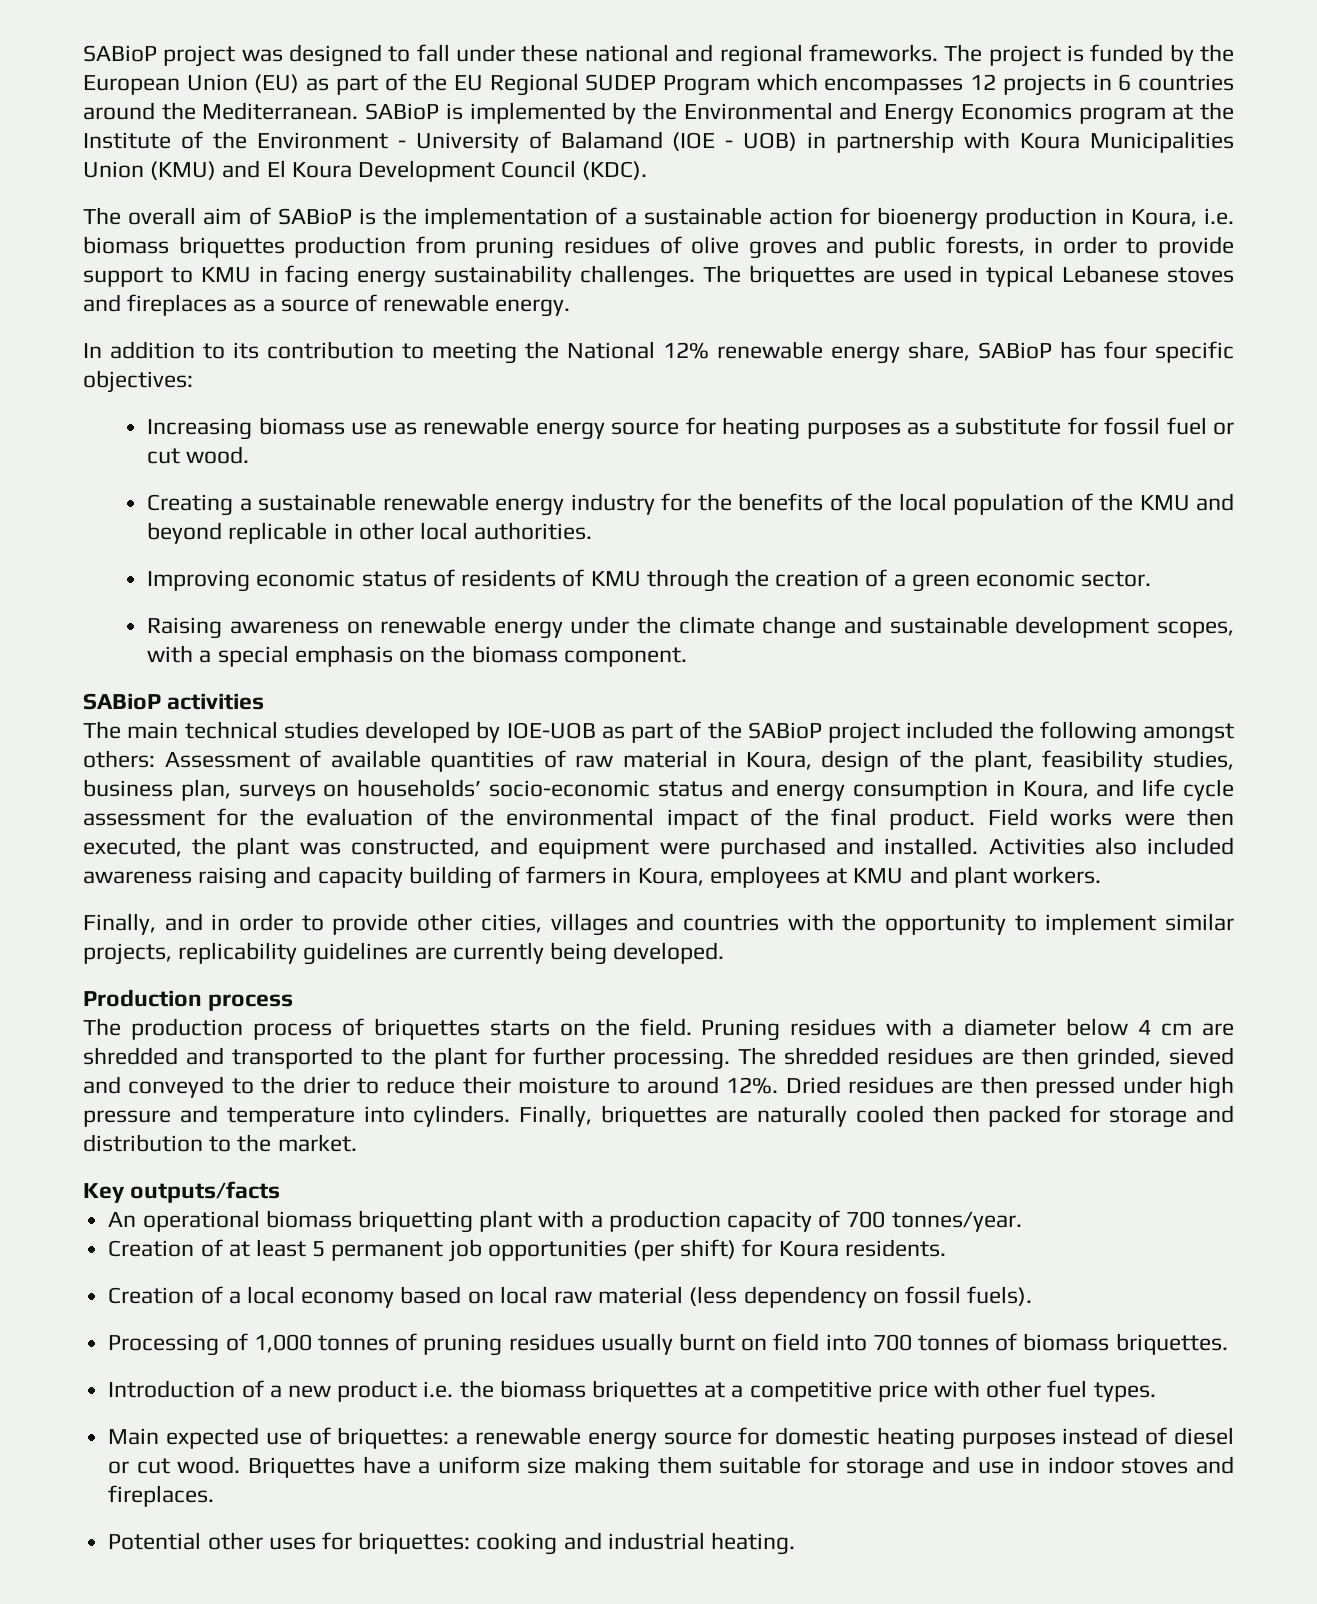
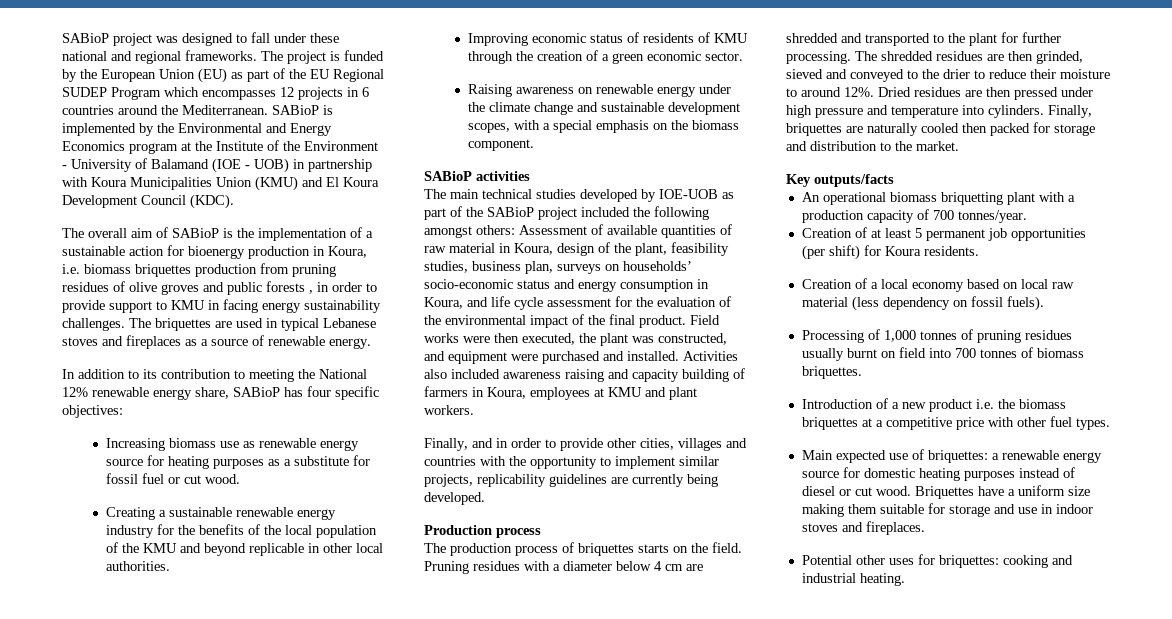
- The overall aim of SABioP is the implementation of a sustainable action for bioenergy production in Koura, i.e. biomass briquettes production from pruning residues of olive groves and public forests, in order to provide support to KMU in facing energy sustainability challenges.
+ The overall aim of SABioP is the implementation of a sustainable action for bioenergy production in Koura, i.e. biomass briquettes production from pruning residues of olive groves and public forests , in order to provide support to KMU in facing energy sustainability challenges.

